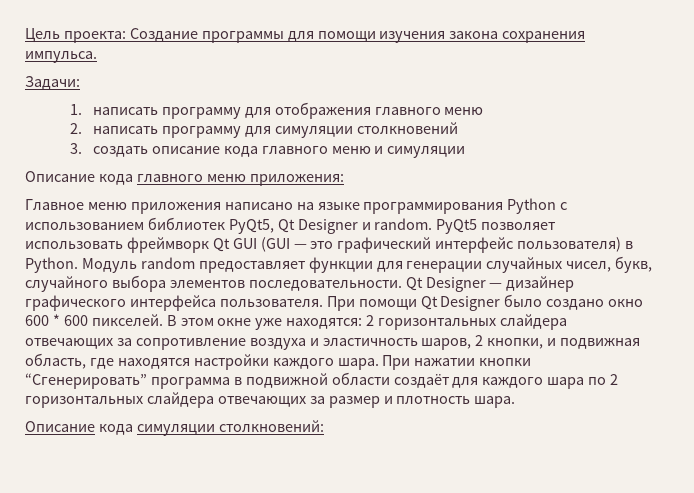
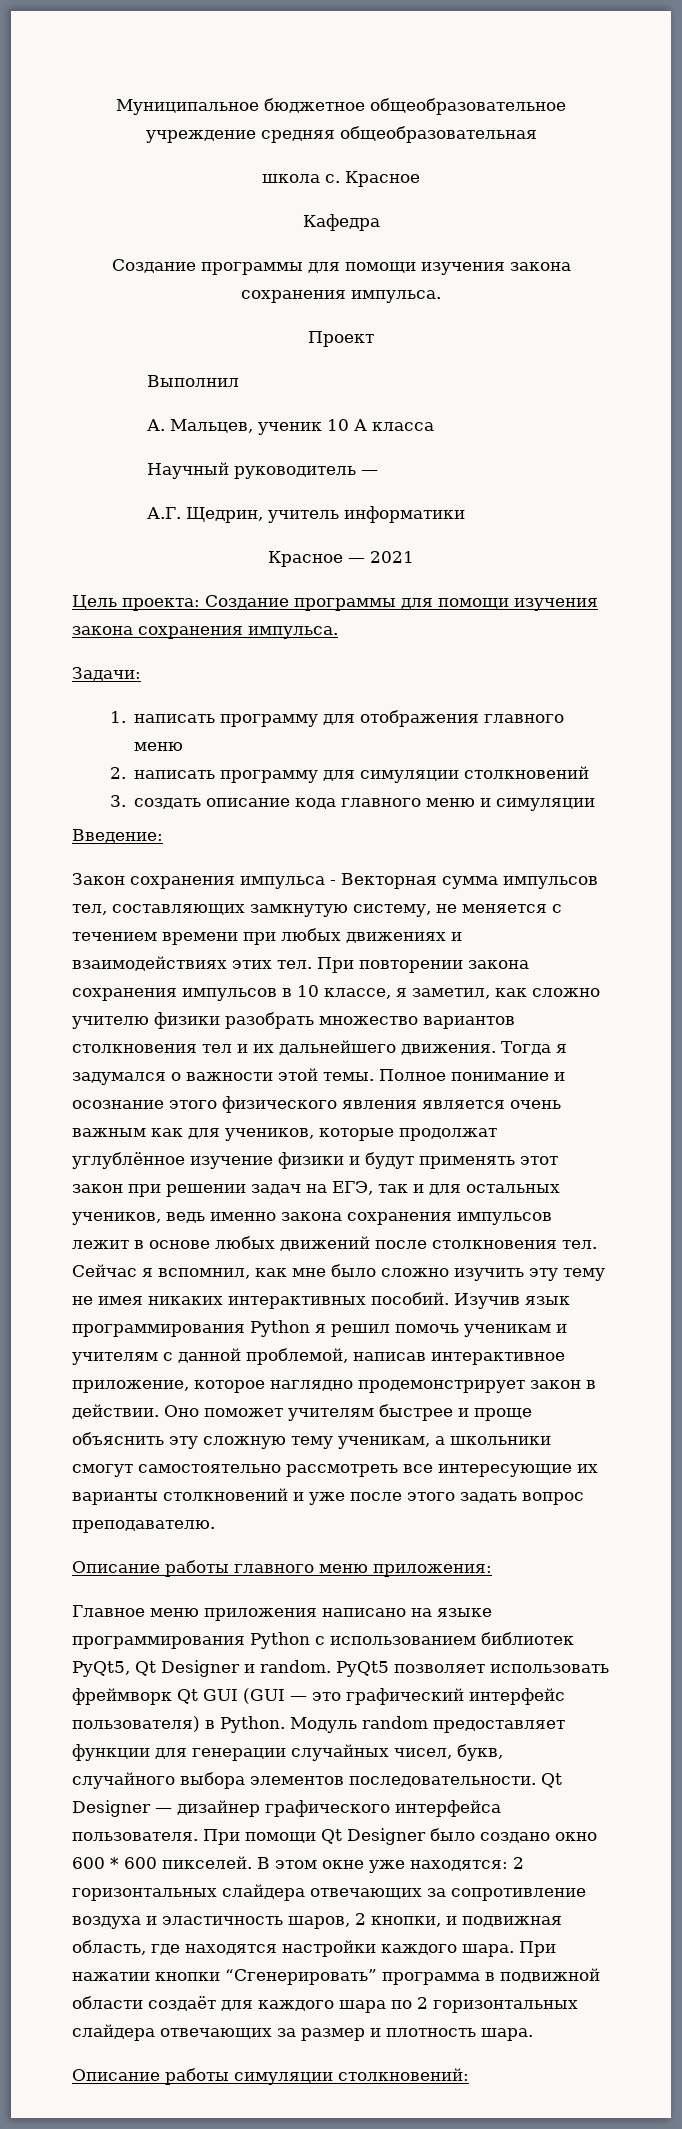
+ Муниципальное бюджетное общеобразовательное учреждение средняя общеобразовательная
+ школа с. Красное
+ Кафедра
+ Создание программы для помощи изучения закона сохранения импульса.
+ Проект
+ Выполнил
+ А. Мальцев, ученик 10 А класса
+ Научный руководитель —
+ А.Г. Щедрин, учитель информатики
+ Красное — 2021
- Описание кода главного меню приложения:
+ Введение:
+ Закон сохранения импульса - Векторная сумма импульсов тел, составляющих замкнутую систему, не меняется с течением времени при любых движениях и взаимодействиях этих тел. При повторении закона сохранения импульсов в 10 классе, я заметил, как сложно учителю физики разобрать множество вариантов столкновения тел и их дальнейшего движения. Тогда я задумался о важности этой темы. Полное понимание и осознание этого физического явления является очень важным как для учеников, которые продолжат углублённое изучение физики и будут применять этот закон при решении задач на ЕГЭ, так и для остальных учеников, ведь именно закона сохранения импульсов лежит в основе любых движений после столкновения тел. Сейчас я вспомнил, как мне было сложно изучить эту тему не имея никаких интерактивных пособий. Изучив язык программирования Python я решил помочь ученикам и учителям с данной проблемой, написав интерактивное приложение, которое наглядно продемонстрирует закон в действии. Оно поможет учителям быстрее и проще объяснить эту сложную тему ученикам, а школьники смогут самостоятельно рассмотреть все интересующие их варианты столкновений и уже после этого задать вопрос преподавателю.
+ Описание работы главного меню приложения:
- Описание кода симуляции столкновений:
+ Описание работы симуляции столкновений:

